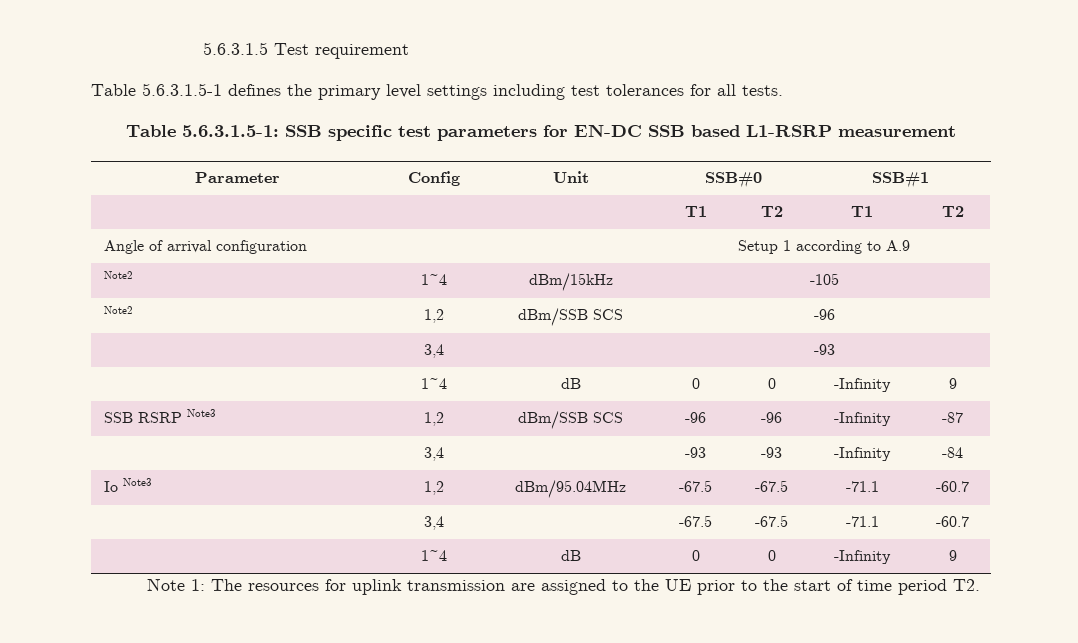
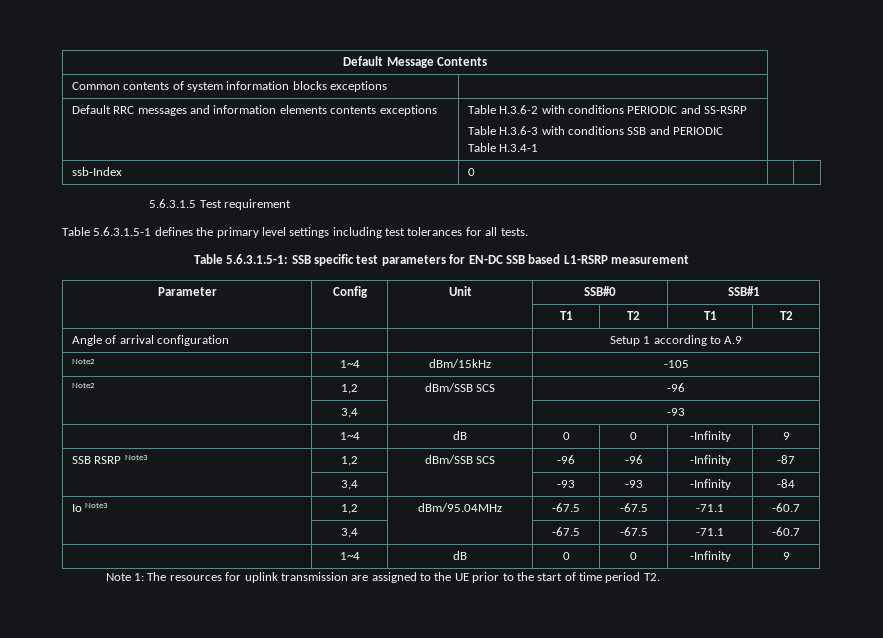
+ Default Message Contents
+ Common contents of system information blocks exceptions |
+ Default RRC messages and information elements contents exceptions | Table H.3.6-2 with conditions PERIODIC and SS-RSRP
+ Table H.3.6-3 with conditions SSB and PERIODIC
+ Table H.3.4-1
+ ssb-Index | 0 | |

